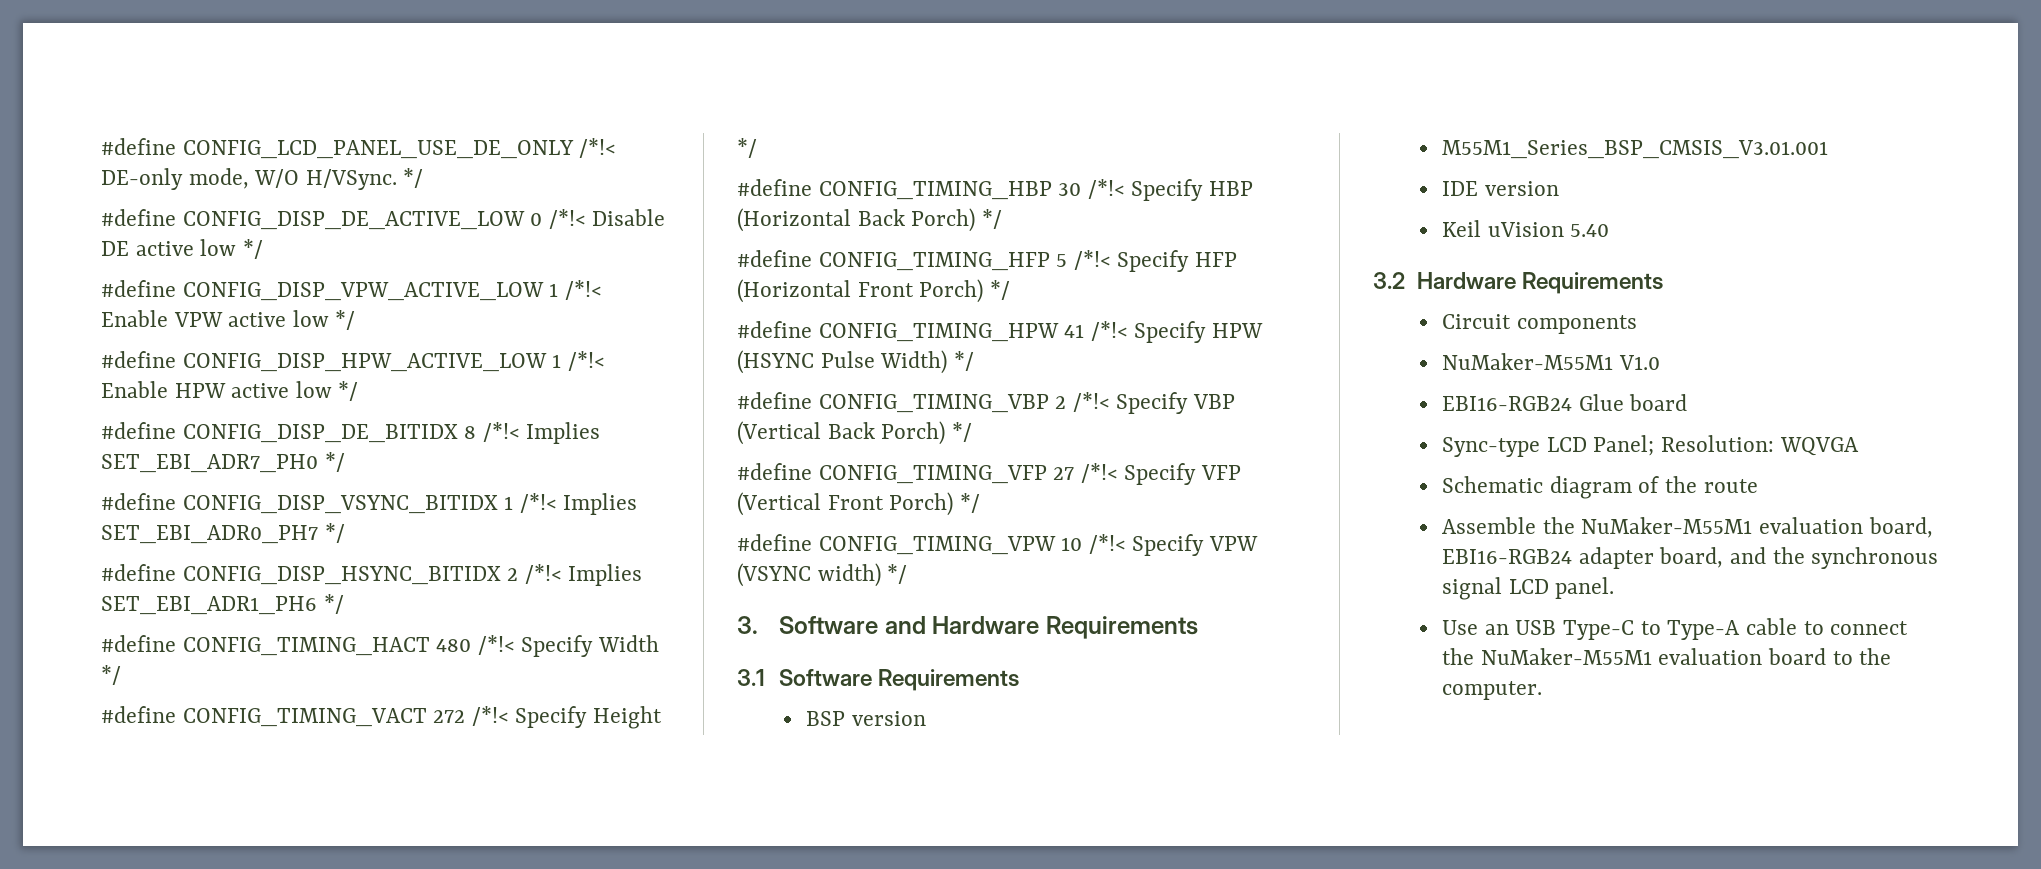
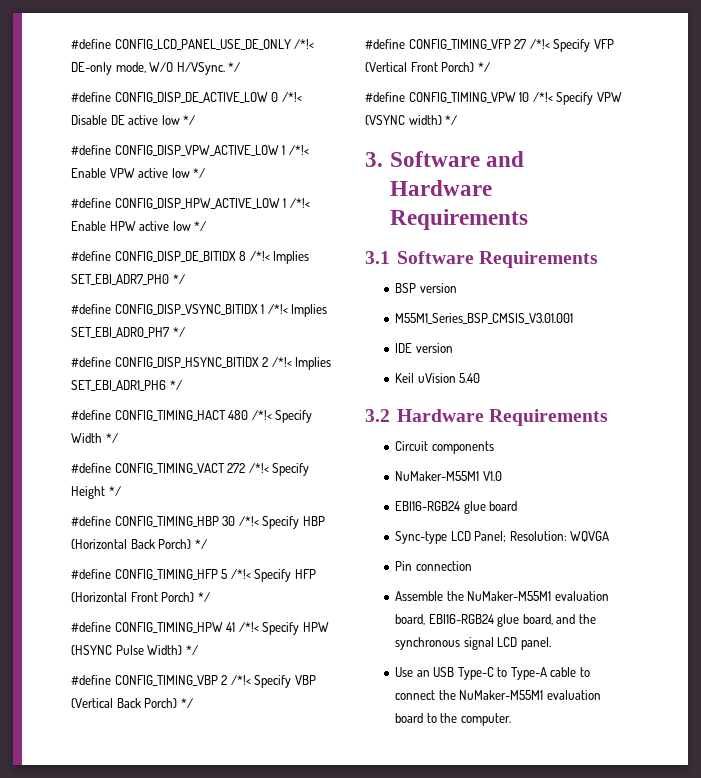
- EBI16-RGB24 Glue board
+ EBI16-RGB24 glue board
- Schematic diagram of the route
+ Pin connection
- Assemble the NuMaker-M55M1 evaluation board, EBI16-RGB24 adapter board, and the synchronous signal LCD panel.
+ Assemble the NuMaker-M55M1 evaluation board, EBI16-RGB24 glue board, and the synchronous signal LCD panel.

